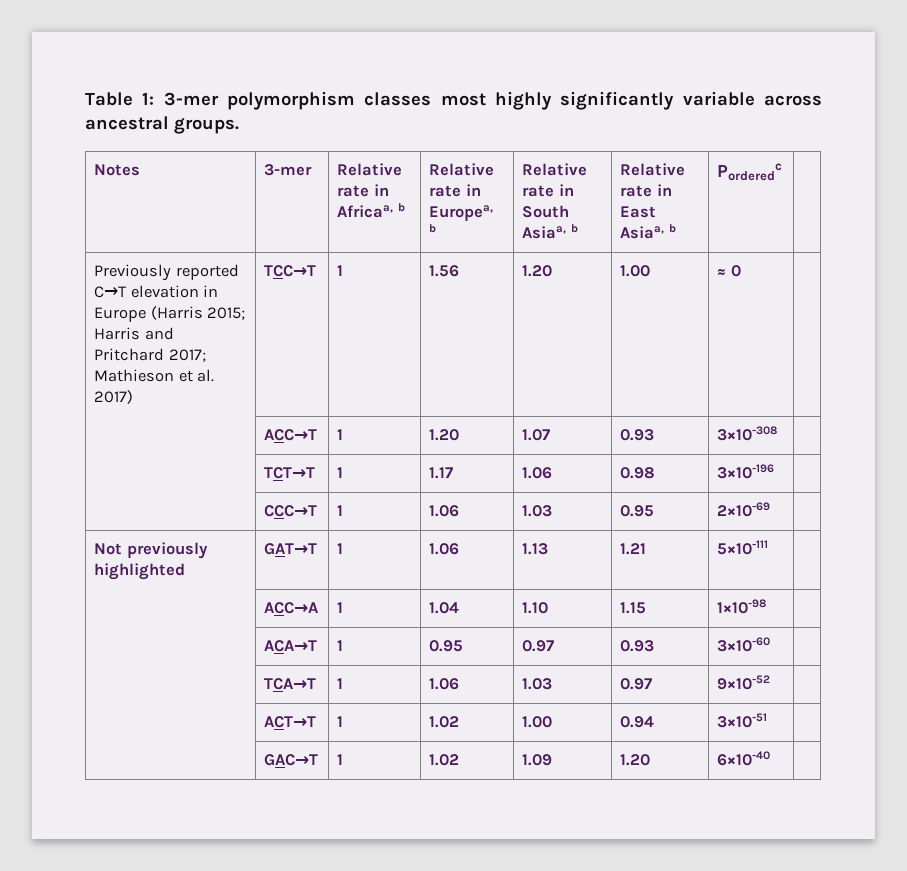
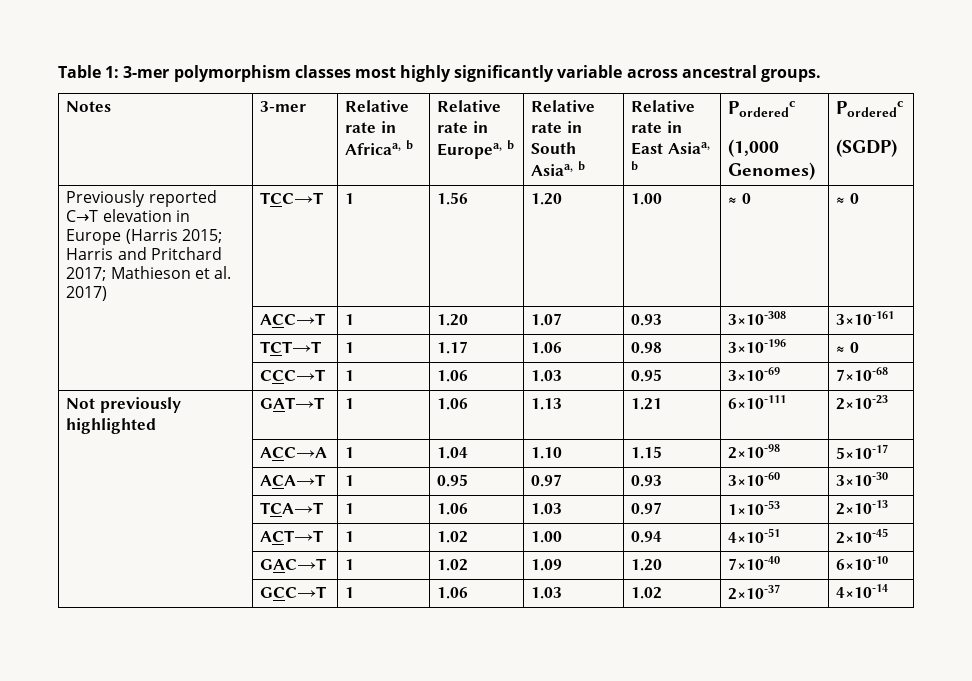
- Notes | 3-mer | Relative rate in Africaa, b | Relative rate in Europea, b | Relative rate in South Asiaa, b | Relative rate in East Asiaa, b | Porderedc |
+ Notes | 3-mer | Relative rate in Africaa, b | Relative rate in Europea, b | Relative rate in South Asiaa, b | Relative rate in East Asiaa, b | Porderedc
+ (1,000 Genomes) | Porderedc
+ (SGDP)
- Previously reported C→T elevation in Europe (Harris 2015; Harris and Pritchard 2017; Mathieson et al. 2017) | TCC→T | 1 | 1.56 | 1.20 | 1.00 | ≈ 0 |
+ Previously reported C→T elevation in Europe (Harris 2015; Harris and Pritchard 2017; Mathieson et al. 2017) | TCC→T | 1 | 1.56 | 1.20 | 1.00 | ≈ 0 | ≈ 0
- | ACC→T | 1 | 1.20 | 1.07 | 0.93 | 3×10-308 |
+ | ACC→T | 1 | 1.20 | 1.07 | 0.93 | 3×10-308 | 3×10-161
- | TCT→T | 1 | 1.17 | 1.06 | 0.98 | 3×10-196 |
+ | TCT→T | 1 | 1.17 | 1.06 | 0.98 | 3×10-196 | ≈ 0
- | CCC→T | 1 | 1.06 | 1.03 | 0.95 | 2×10-69 |
+ | CCC→T | 1 | 1.06 | 1.03 | 0.95 | 3×10-69 | 7×10-68
- Not previously highlighted | GAT→T | 1 | 1.06 | 1.13 | 1.21 | 5×10-111 |
+ Not previously highlighted | GAT→T | 1 | 1.06 | 1.13 | 1.21 | 6×10-111 | 2×10-23
- | ACC→A | 1 | 1.04 | 1.10 | 1.15 | 1×10-98 |
+ | ACC→A | 1 | 1.04 | 1.10 | 1.15 | 2×10-98 | 5×10-17
- | ACA→T | 1 | 0.95 | 0.97 | 0.93 | 3×10-60 |
+ | ACA→T | 1 | 0.95 | 0.97 | 0.93 | 3×10-60 | 3×10-30
- | TCA→T | 1 | 1.06 | 1.03 | 0.97 | 9×10-52 |
+ | TCA→T | 1 | 1.06 | 1.03 | 0.97 | 1×10-53 | 2×10-13
- | ACT→T | 1 | 1.02 | 1.00 | 0.94 | 3×10-51 |
+ | ACT→T | 1 | 1.02 | 1.00 | 0.94 | 4×10-51 | 2×10-45
- | GAC→T | 1 | 1.02 | 1.09 | 1.20 | 6×10-40 |
+ | GAC→T | 1 | 1.02 | 1.09 | 1.20 | 7×10-40 | 6×10-10
+ | GCC→T | 1 | 1.06 | 1.03 | 1.02 | 2×10-37 | 4×10-14

